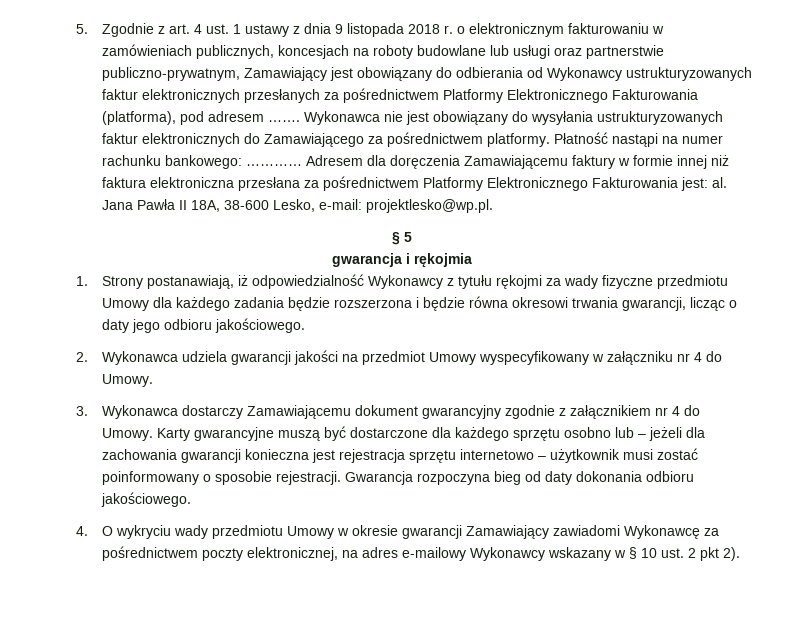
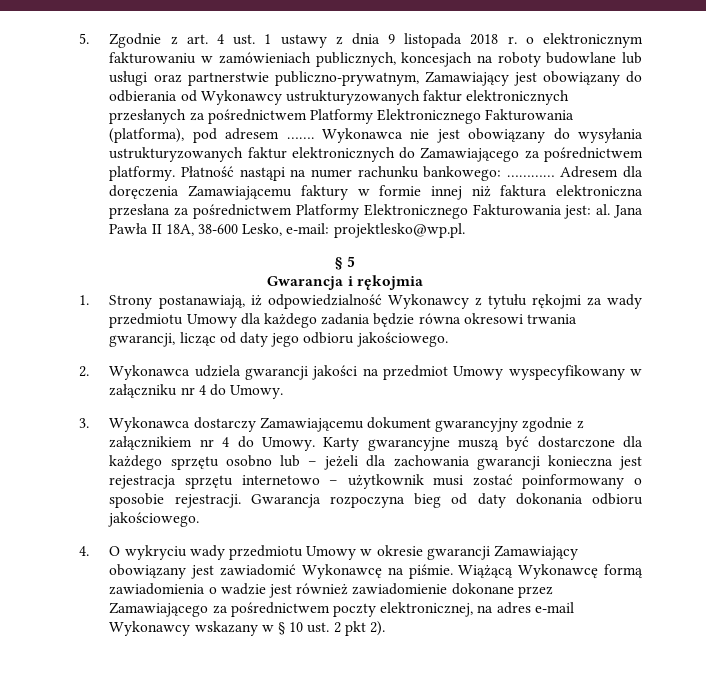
- gwarancja i rękojmia
+ Gwarancja i rękojmia
- 1. Strony postanawiają, iż odpowiedzialność Wykonawcy z tytułu rękojmi za wady fizyczne przedmiotu Umowy dla każdego zadania będzie rozszerzona i będzie równa okresowi trwania gwarancji, licząc o daty jego odbioru jakościowego.
+ 1. Strony postanawiają, iż odpowiedzialność Wykonawcy z tytułu rękojmi za wady przedmiotu Umowy dla każdego zadania będzie równa okresowi trwania gwarancji, licząc od daty jego odbioru jakościowego.
- 4. O wykryciu wady przedmiotu Umowy w okresie gwarancji Zamawiający zawiadomi Wykonawcę za pośrednictwem poczty elektronicznej, na adres e-mailowy Wykonawcy wskazany w § 10 ust. 2 pkt 2).
+ 4. O wykryciu wady przedmiotu Umowy w okresie gwarancji Zamawiający obowiązany jest zawiadomić Wykonawcę na piśmie. Wiążącą Wykonawcę formą zawiadomienia o wadzie jest również zawiadomienie dokonane przez Zamawiającego za pośrednictwem poczty elektronicznej, na adres e-mail Wykonawcy wskazany w § 10 ust. 2 pkt 2).

